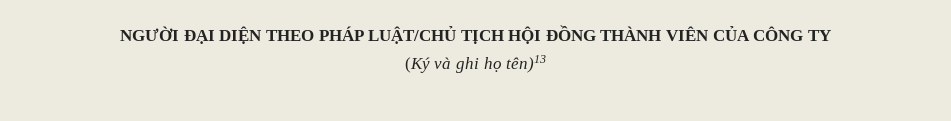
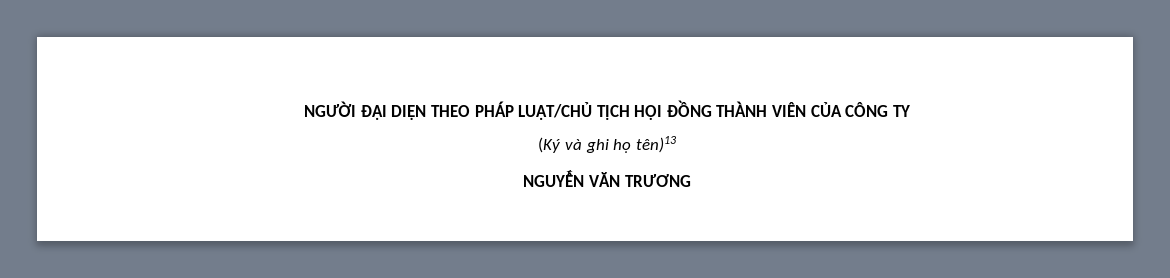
+ NGUYỄN VĂN TRƯƠNG

